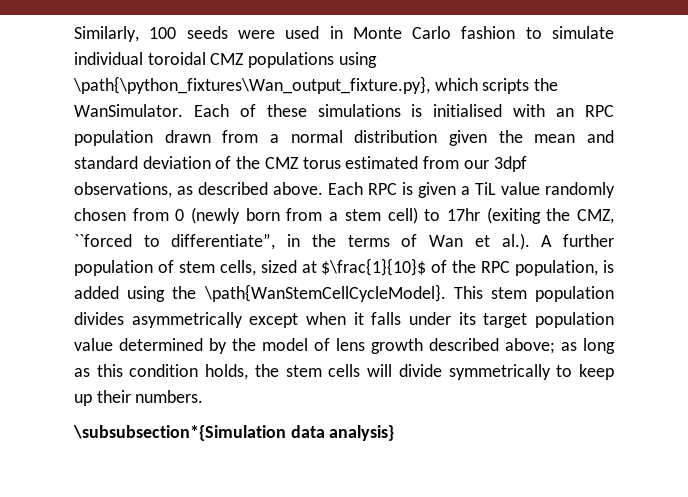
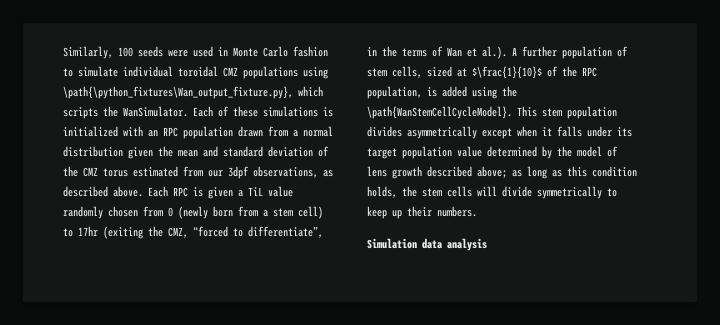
- Each of these simulations is initialised with an RPC population drawn from a normal distribution given the mean and standard deviation of the CMZ torus estimated from our 3dpf observations, as described above.
+ Each of these simulations is initialized with an RPC population drawn from a normal distribution given the mean and standard deviation of the CMZ torus estimated from our 3dpf observations, as described above.
- Each RPC is given a TiL value randomly chosen from 0 (newly born from a stem cell) to 17hr (exiting the CMZ, ``forced to differentiate”, in the terms of Wan et al.). A further population of stem cells, sized at $\frac{1}{10}$ of the RPC population, is added using the \path{WanStemCellCycleModel}.
+ Each RPC is given a TiL value randomly chosen from 0 (newly born from a stem cell) to 17hr (exiting the CMZ, “forced to differentiate”, in the terms of Wan et al.). A further population of stem cells, sized at $\frac{1}{10}$ of the RPC population, is added using the \path{WanStemCellCycleModel}.
- \subsubsection*{Simulation data analysis}
+ Simulation data analysis

